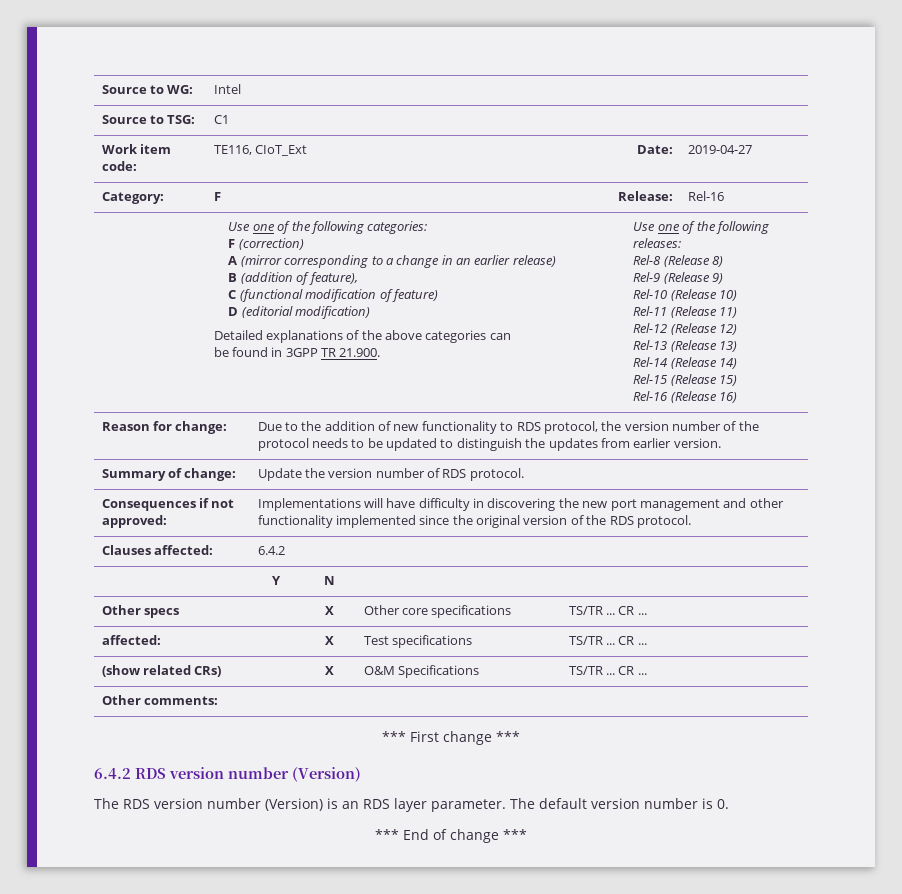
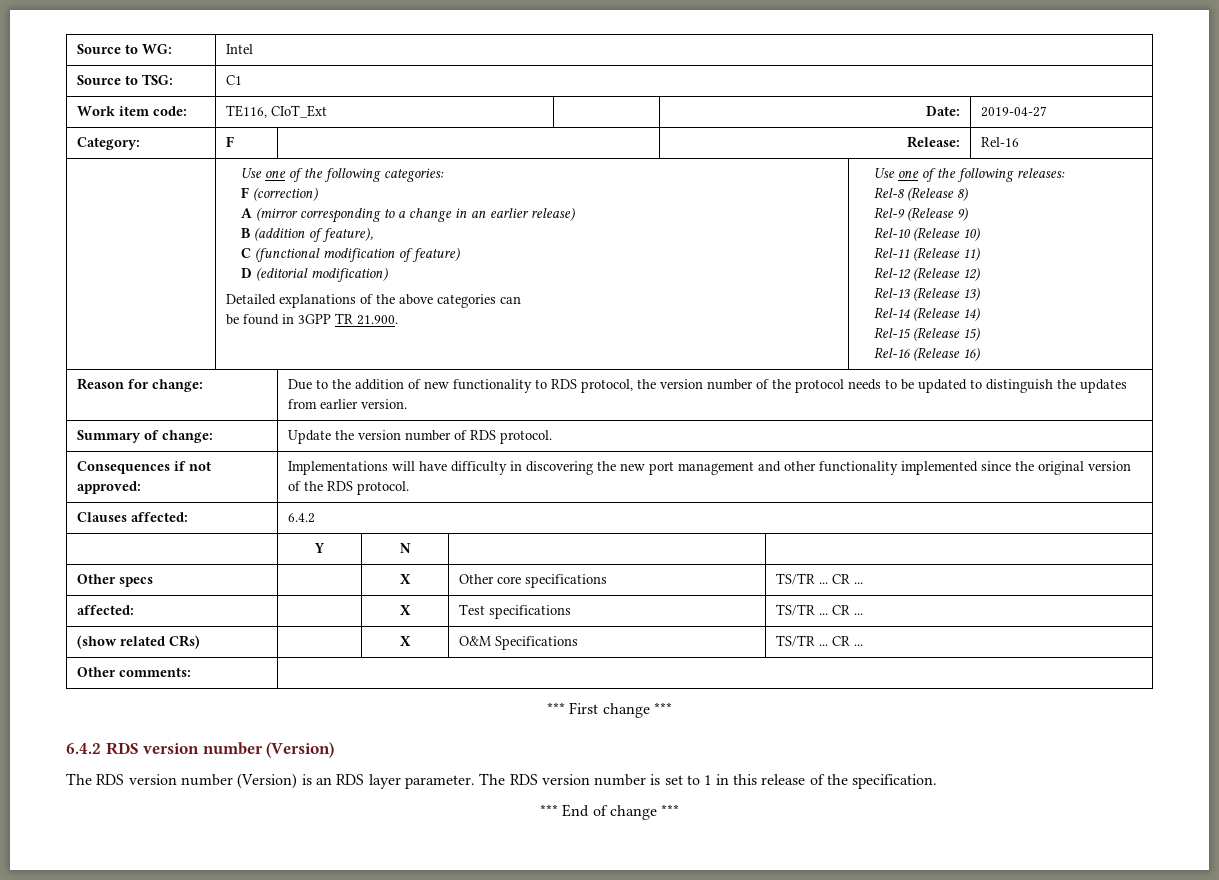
- The default version number is 0.
+ The RDS version number is set to 1 in this release of the specification.

